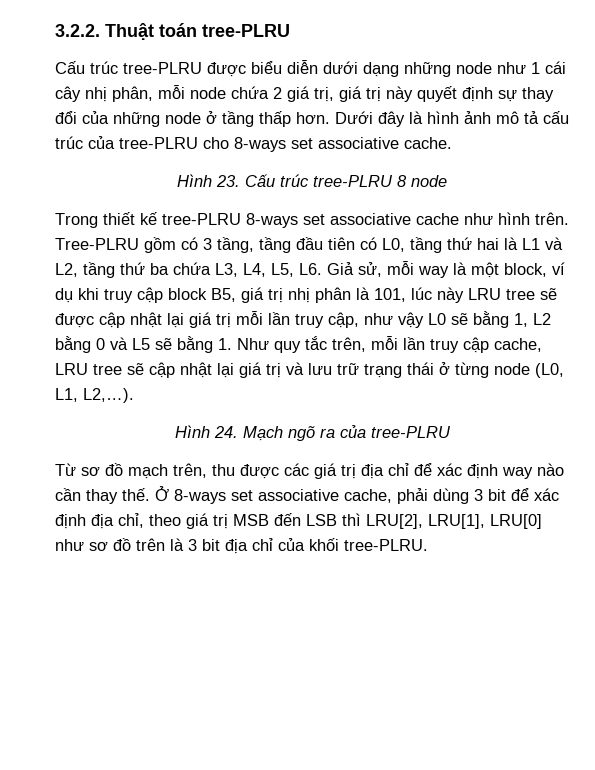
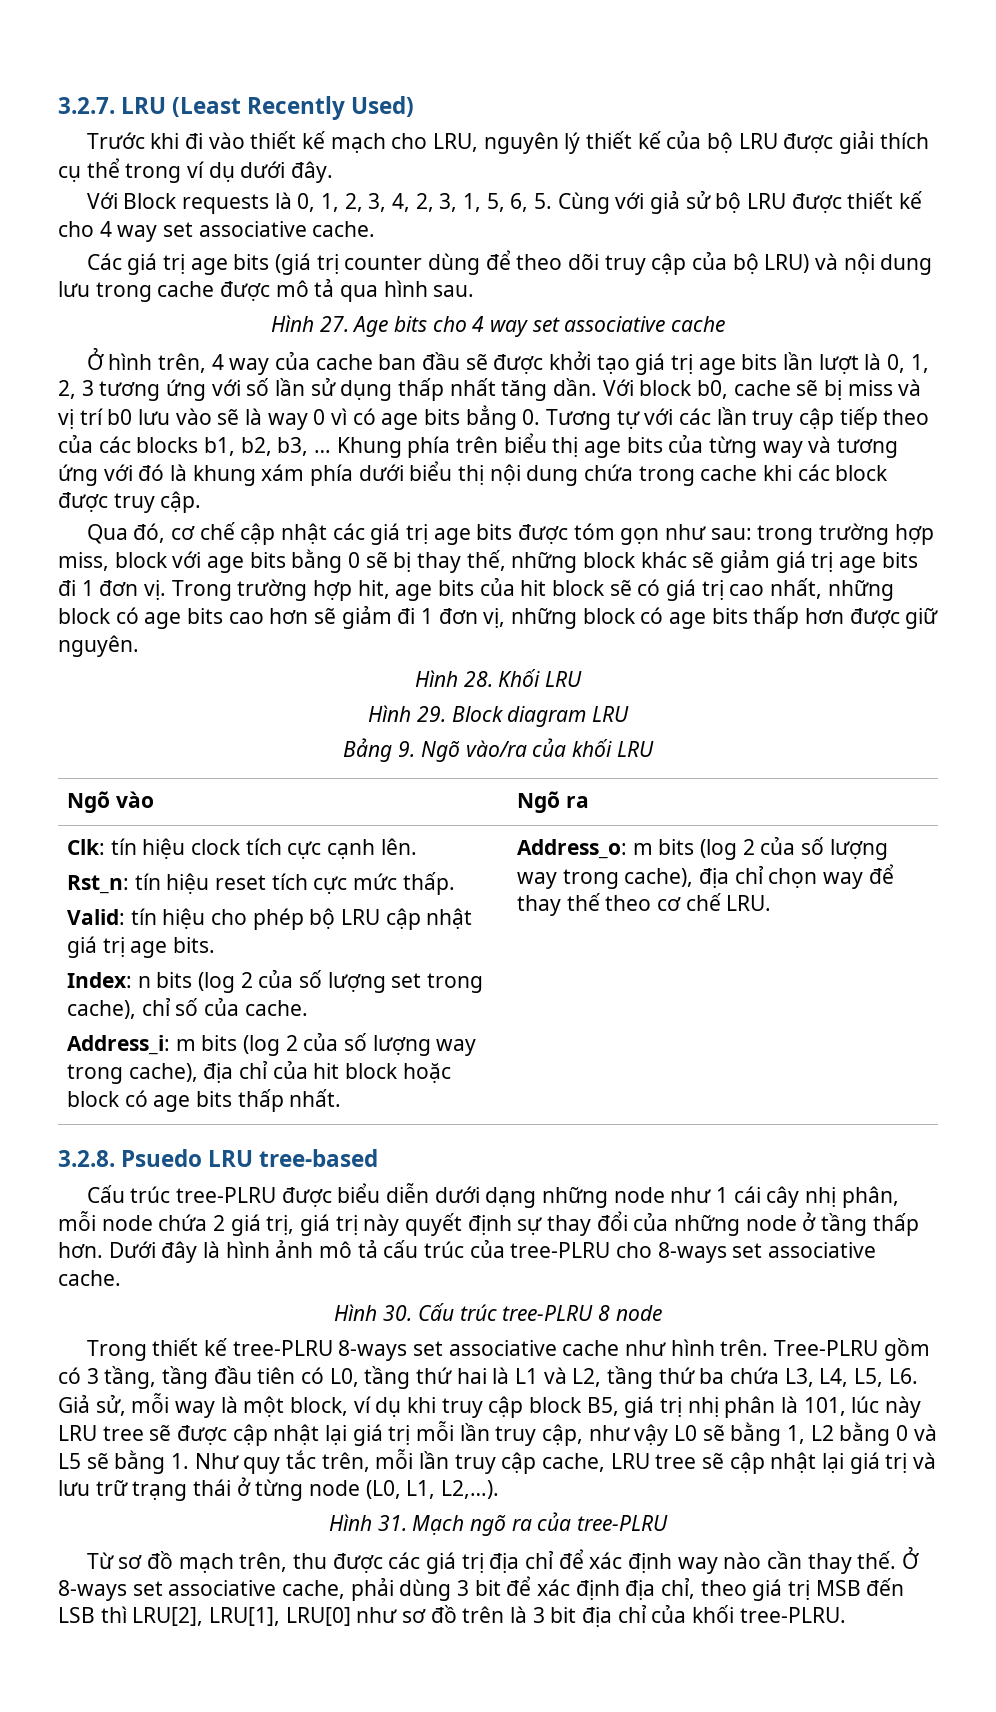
- 3.2.2. Thuật toán tree-PLRU
+ 3.2.7. LRU (Least Recently Used)
+ Trước khi đi vào thiết kế mạch cho LRU, nguyên lý thiết kế của bộ LRU được giải thích cụ thể trong ví dụ dưới đây.
+ Với Block requests là 0, 1, 2, 3, 4, 2, 3, 1, 5, 6, 5. Cùng với giả sử bộ LRU được thiết kế cho 4 way set associative cache.
+ Các giá trị age bits (giá trị counter dùng để theo dõi truy cập của bộ LRU) và nội dung lưu trong cache được mô tả qua hình sau.
+ Hình 27. Age bits cho 4 way set associative cache
+ Ở hình trên, 4 way của cache ban đầu sẽ được khởi tạo giá trị age bits lần lượt là 0, 1, 2, 3 tương ứng với số lần sử dụng thấp nhất tăng dần. Với block b0, cache sẽ bị miss và vị trí b0 lưu vào sẽ là way 0 vì có age bits bẳng 0. Tương tự với các lần truy cập tiếp theo của các blocks b1, b2, b3, … Khung phía trên biểu thị age bits của từng way và tương ứng với đó là khung xám phía dưới biểu thị nội dung chứa trong cache khi các block được truy cập.
+ Qua đó, cơ chế cập nhật các giá trị age bits được tóm gọn như sau: trong trường hợp miss, block với age bits bằng 0 sẽ bị thay thế, những block khác sẽ giảm giá trị age bits đi 1 đơn vị. Trong trường hợp hit, age bits của hit block sẽ có giá trị cao nhất, những block có age bits cao hơn sẽ giảm đi 1 đơn vị, những block có age bits thấp hơn được giữ nguyên.
+ Hình 28. Khối LRU
+ Hình 29. Block diagram LRU
+ Bảng 9. Ngõ vào/ra của khối LRU
+ Ngõ vào | Ngõ ra
+ Clk: tín hiệu clock tích cực cạnh lên.
+ Rst_n: tín hiệu reset tích cực mức thấp.
+ Valid: tín hiệu cho phép bộ LRU cập nhật giá trị age bits.
+ Index: n bits (log 2 của số lượng set trong cache), chỉ số của cache.
+ Address_i: m bits (log 2 của số lượng way trong cache), địa chỉ của hit block hoặc block có age bits thấp nhất. | Address_o: m bits (log 2 của số lượng way trong cache), địa chỉ chọn way để thay thế theo cơ chế LRU.
+ 3.2.8. Psuedo LRU tree-based
- Hình 23. Cấu trúc tree-PLRU 8 node
+ Hình 30. Cấu trúc tree-PLRU 8 node
- Hình 24. Mạch ngõ ra của tree-PLRU
+ Hình 31. Mạch ngõ ra của tree-PLRU

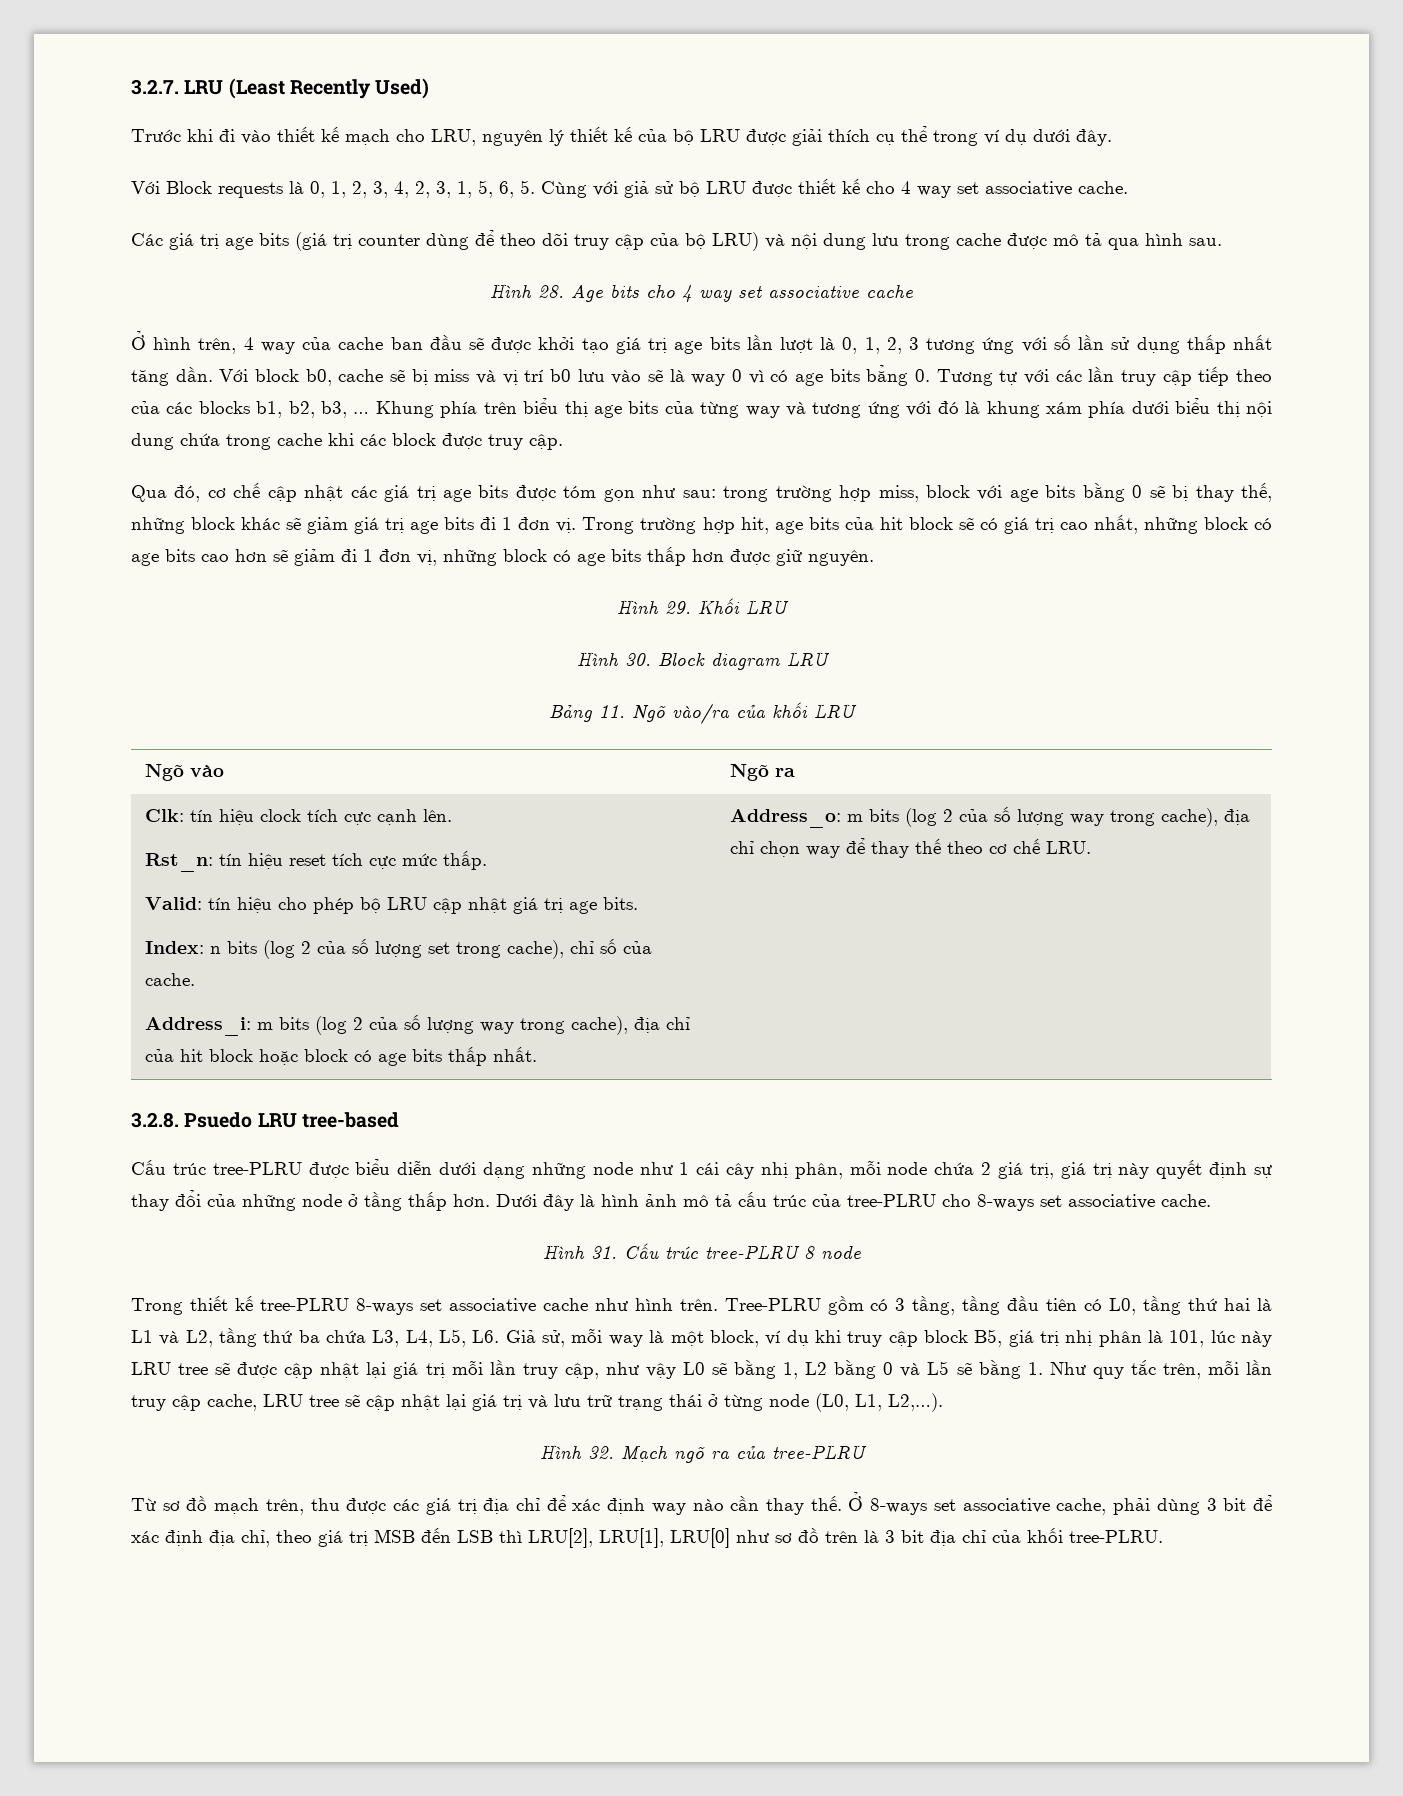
- Hình 27. Age bits cho 4 way set associative cache
+ Hình 28. Age bits cho 4 way set associative cache
- Hình 28. Khối LRU
+ Hình 29. Khối LRU
- Hình 29. Block diagram LRU
+ Hình 30. Block diagram LRU
- Bảng 9. Ngõ vào/ra của khối LRU
+ Bảng 11. Ngõ vào/ra của khối LRU
- Hình 30. Cấu trúc tree-PLRU 8 node
+ Hình 31. Cấu trúc tree-PLRU 8 node
- Hình 31. Mạch ngõ ra của tree-PLRU
+ Hình 32. Mạch ngõ ra của tree-PLRU

